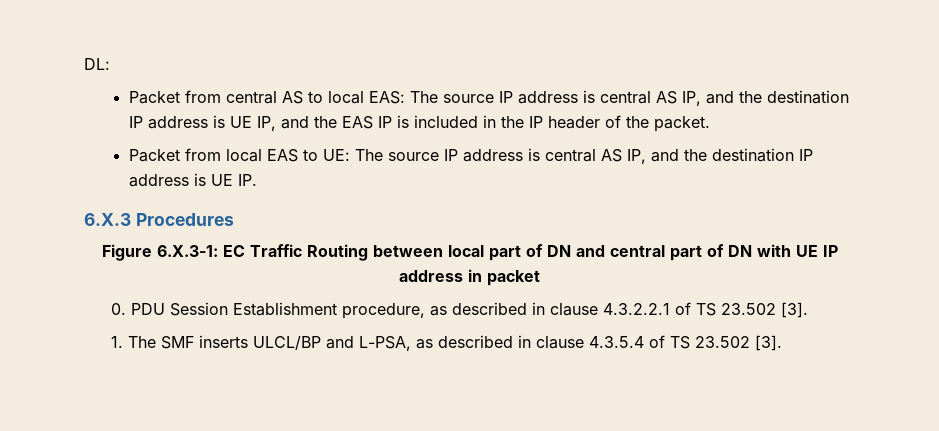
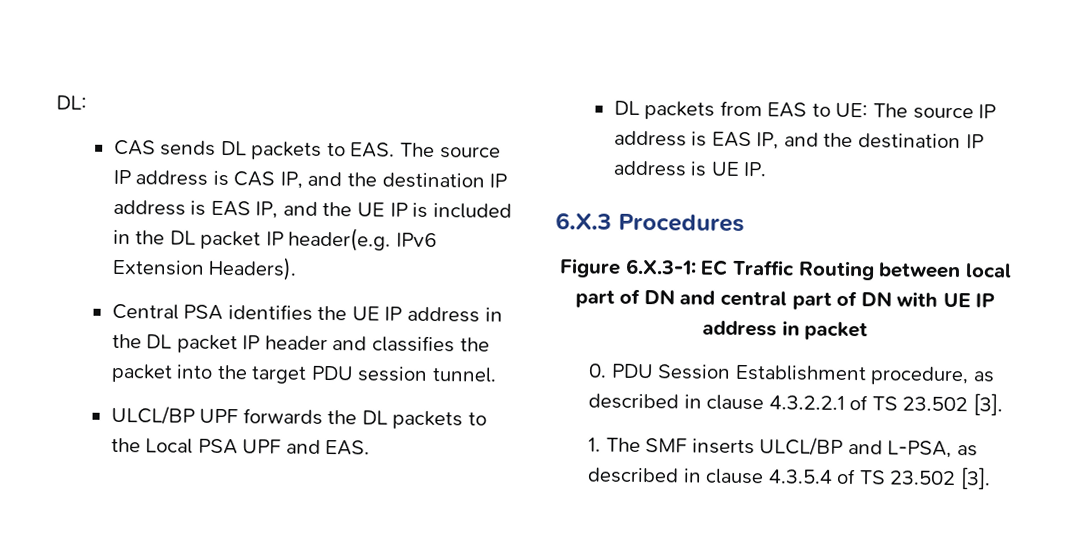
- Packet from central AS to local EAS: The source IP address is central AS IP, and the destination IP address is UE IP, and the EAS IP is included in the IP header of the packet.
- Packet from local EAS to UE: The source IP address is central AS IP, and the destination IP address is UE IP.
+ CAS sends DL packets to EAS. The source IP address is CAS IP, and the destination IP address is EAS IP, and the UE IP is included in the DL packet IP header(e.g. IPv6 Extension Headers).
+ Central PSA identifies the UE IP address in the DL packet IP header and classifies the packet into the target PDU session tunnel.
+ ULCL/BP UPF forwards the DL packets to the Local PSA UPF and EAS.
+ DL packets from EAS to UE: The source IP address is EAS IP, and the destination IP address is UE IP.

